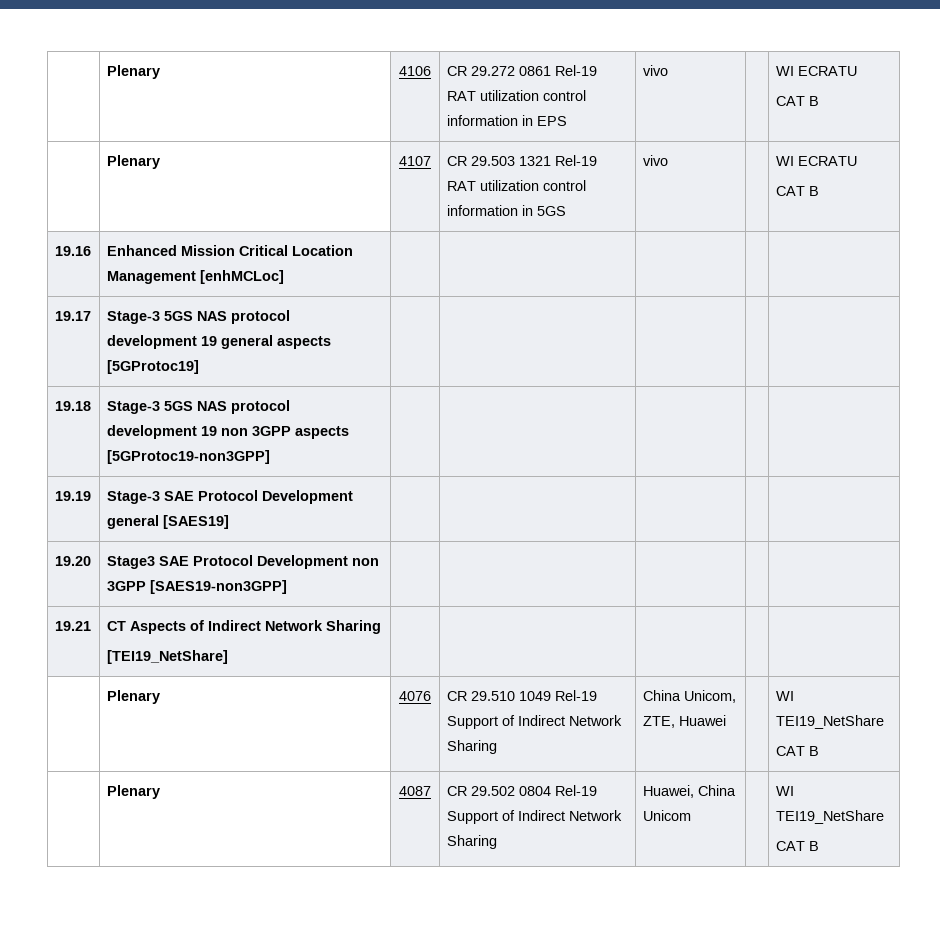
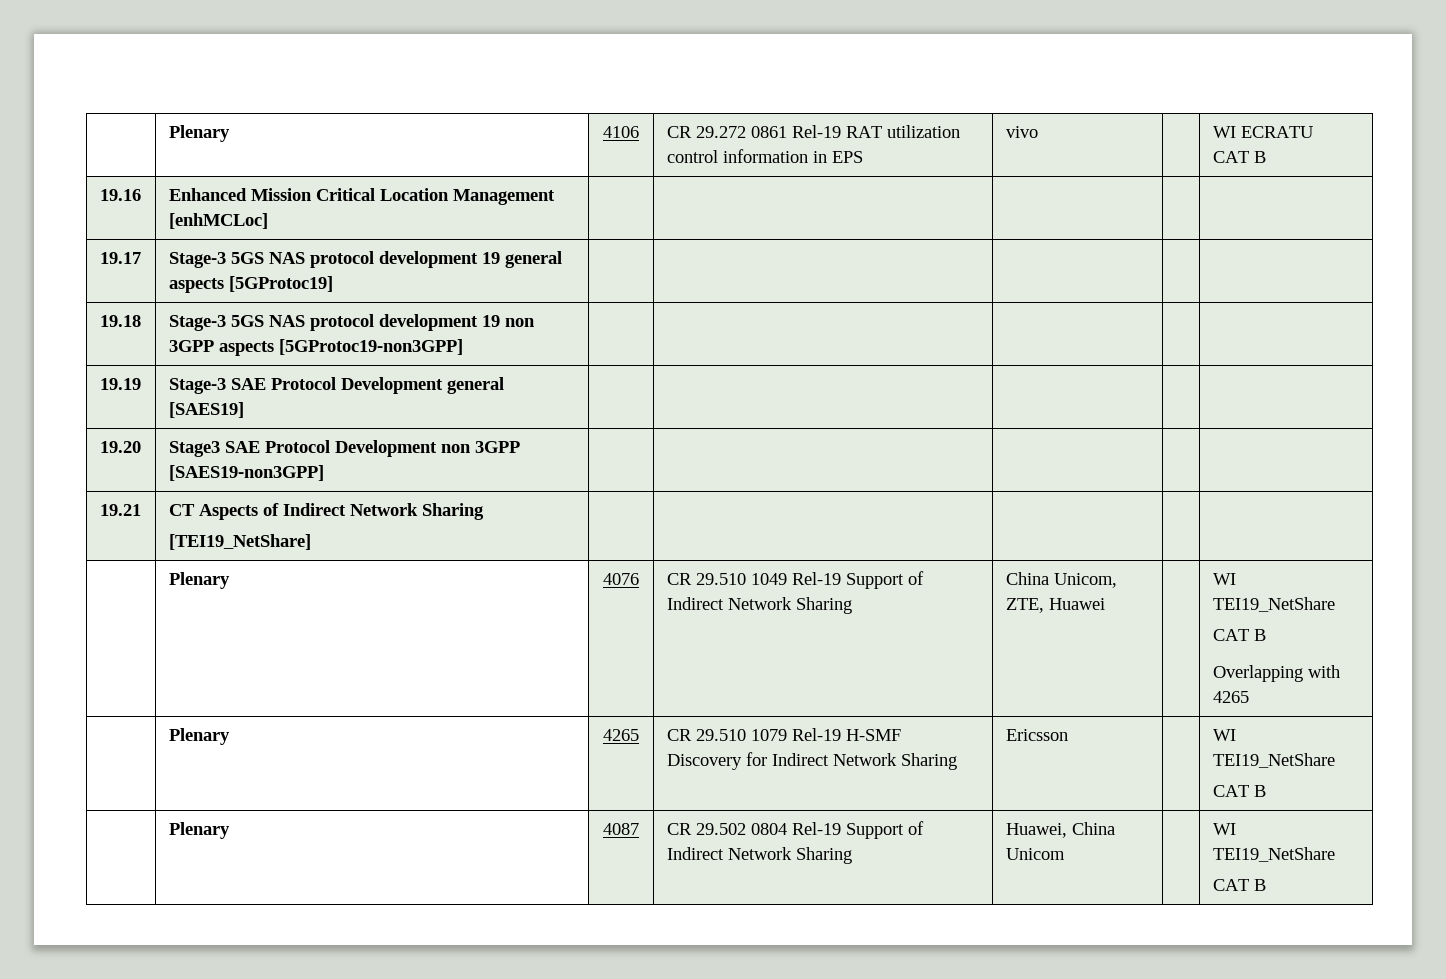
- | Plenary | 4107 | CR 29.503 1321 Rel-19 RAT utilization control information in 5GS | vivo | | WI ECRATU
- CAT B
  | Plenary | 4076 | CR 29.510 1049 Rel-19 Support of Indirect Network Sharing | China Unicom, ZTE, Huawei | | WI TEI19_NetShare
+ CAT B
+ Overlapping with 4265
+ | Plenary | 4265 | CR 29.510 1079 Rel-19 H-SMF Discovery for Indirect Network Sharing | Ericsson | | WI TEI19_NetShare

